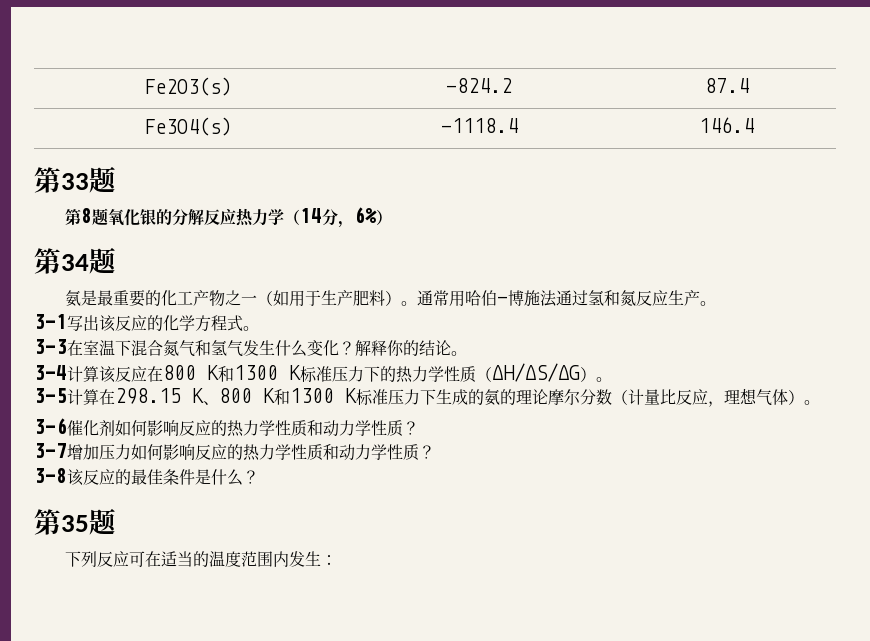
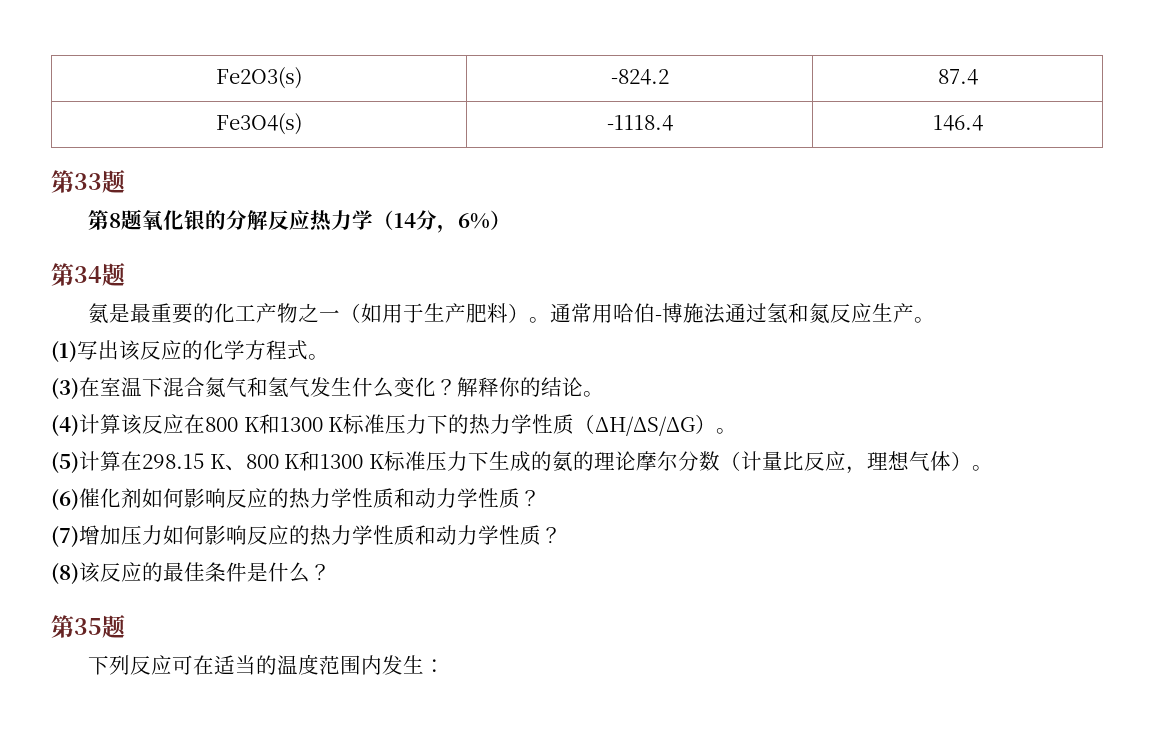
- 3-1写出该反应的化学方程式。
+ (1)写出该反应的化学方程式。
- 3-3在室温下混合氮气和氢气发生什么变化？
+ (3)在室温下混合氮气和氢气发生什么变化？
- 3-4计算该反应在800 K和1300 K标准压力下的热力学性质（ΔH/ΔS/ΔG）。
+ (4)计算该反应在800 K和1300 K标准压力下的热力学性质（ΔH/ΔS/ΔG）。
- 3-5计算在298.15 K、800 K和1300 K标准压力下生成的氨的理论摩尔分数（计量比反应，理想气体）。
+ (5)计算在298.15 K、800 K和1300 K标准压力下生成的氨的理论摩尔分数（计量比反应，理想气体）。
- 3-6催化剂如何影响反应的热力学性质和动力学性质？
+ (6)催化剂如何影响反应的热力学性质和动力学性质？
- 3-7增加压力如何影响反应的热力学性质和动力学性质？
+ (7)增加压力如何影响反应的热力学性质和动力学性质？
- 3-8该反应的最佳条件是什么？
+ (8)该反应的最佳条件是什么？

